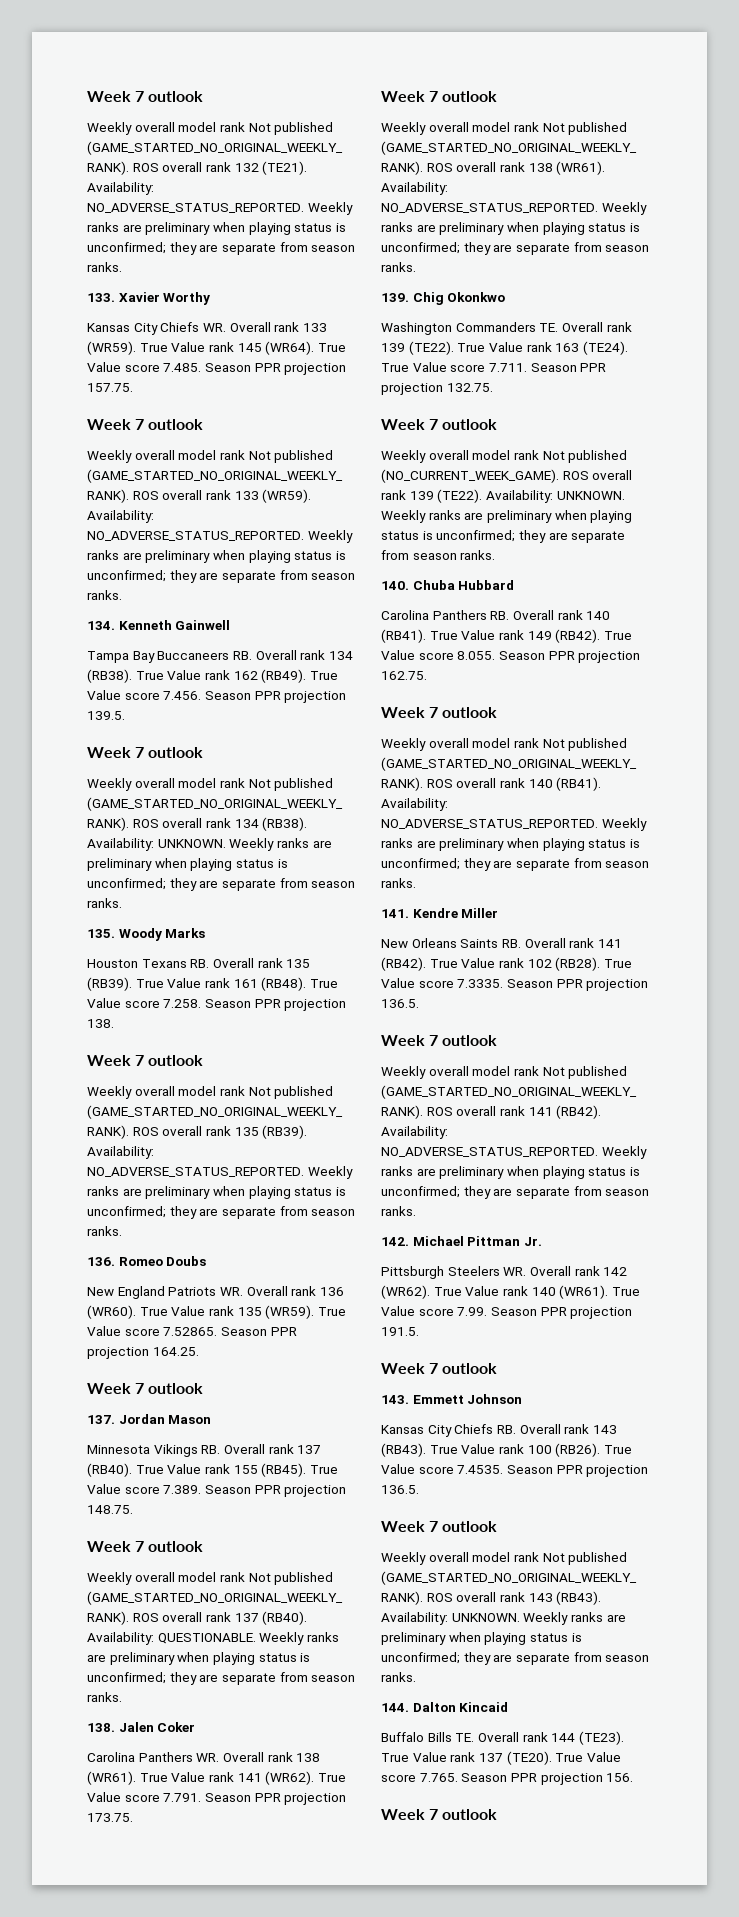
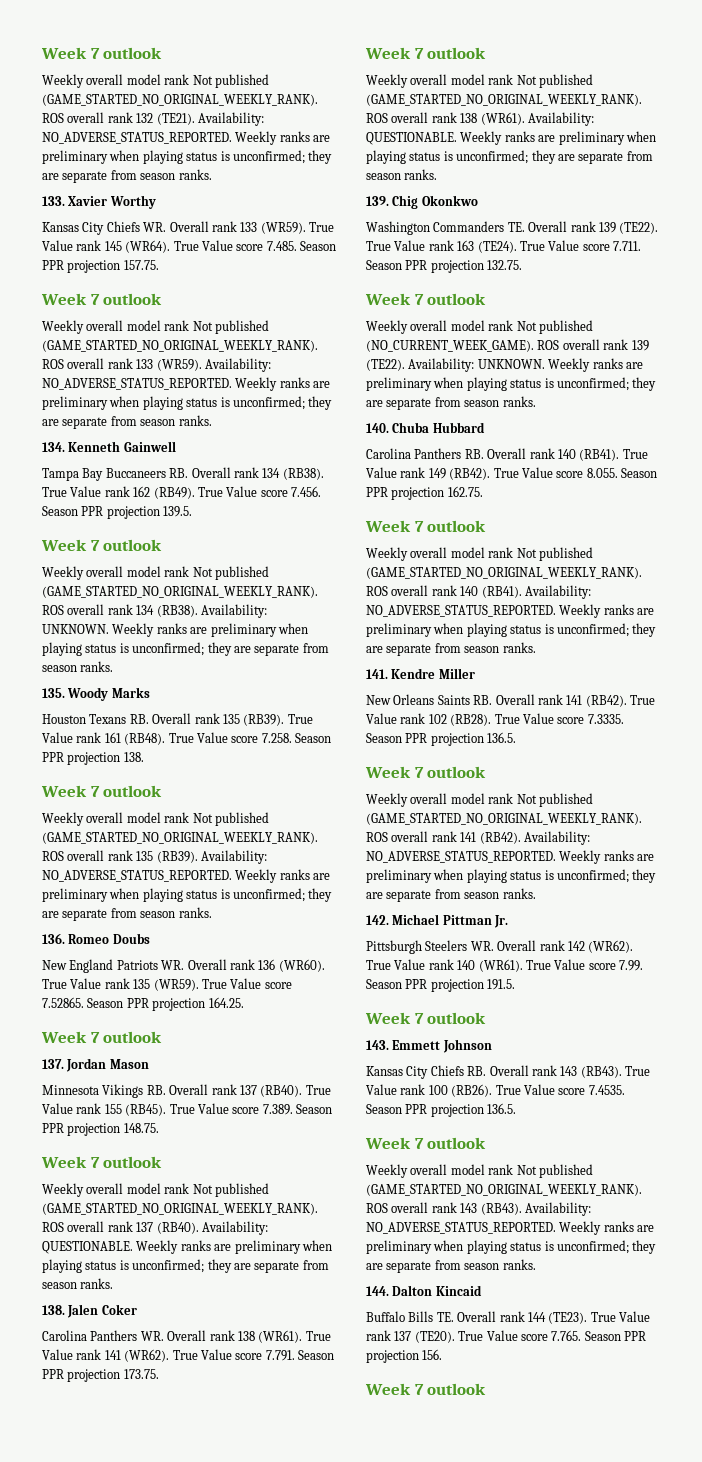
- ROS overall rank 138 (WR61). Availability: NO_ADVERSE_STATUS_REPORTED.
+ ROS overall rank 138 (WR61). Availability: QUESTIONABLE.
- ROS overall rank 143 (RB43). Availability: UNKNOWN.
+ ROS overall rank 143 (RB43). Availability: NO_ADVERSE_STATUS_REPORTED.

